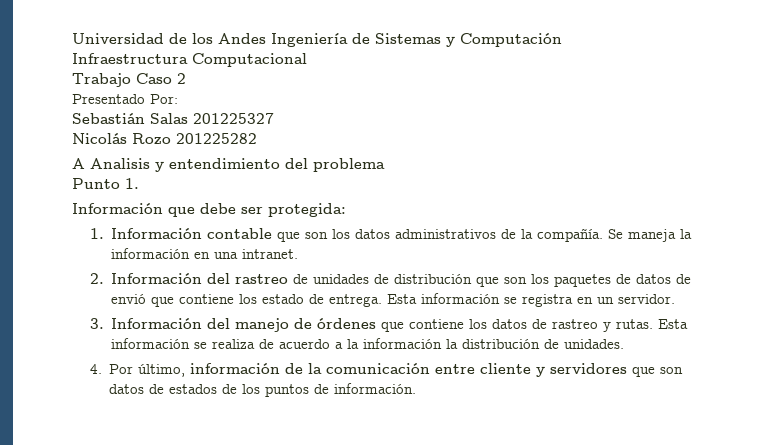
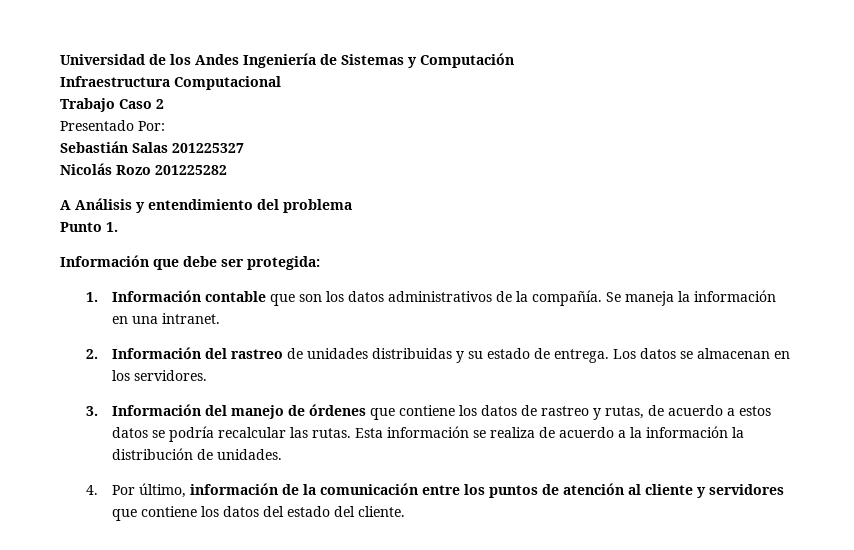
- A Analisis y entendimiento del problema
+ A Análisis y entendimiento del problema
- 2. Información del rastreo de unidades de distribución que son los paquetes de datos de envió que contiene los estado de entrega. Esta información se registra en un servidor.
+ 2. Información del rastreo de unidades distribuidas y su estado de entrega. Los datos se almacenan en los servidores.
- 3. Información del manejo de órdenes que contiene los datos de rastreo y rutas.
+ 3. Información del manejo de órdenes que contiene los datos de rastreo y rutas, de acuerdo a estos datos se podría recalcular las rutas.
- 4. Por último, información de la comunicación entre cliente y servidores que son datos de estados de los puntos de información.
+ 4. Por último, información de la comunicación entre los puntos de atención al cliente y servidores que contiene los datos del estado del cliente.

